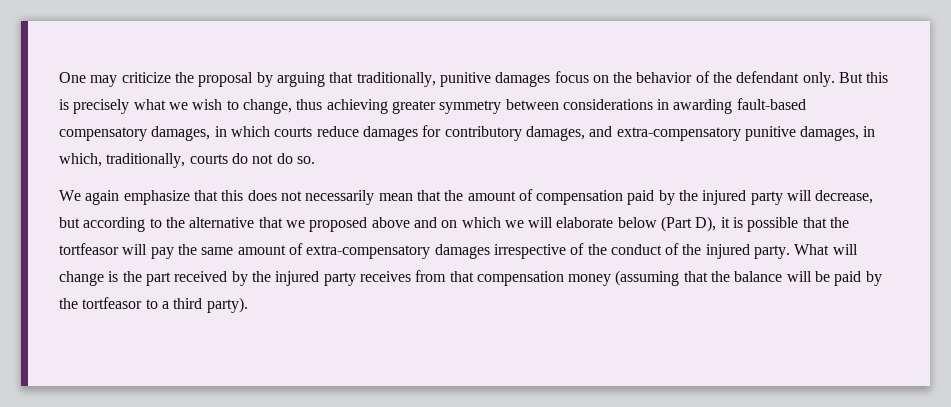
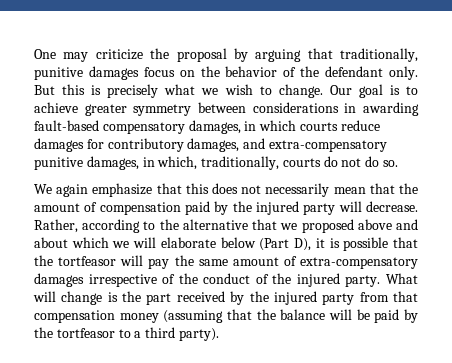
- But this is precisely what we wish to change, thus achieving greater symmetry between considerations in awarding fault-based compensatory damages, in which courts reduce damages for contributory damages, and extra-compensatory punitive damages, in which, traditionally, courts do not do so.
+ But this is precisely what we wish to change. Our goal is to achieve greater symmetry between considerations in awarding fault-based compensatory damages, in which courts reduce damages for contributory damages, and extra-compensatory punitive damages, in which, traditionally, courts do not do so.
- We again emphasize that this does not necessarily mean that the amount of compensation paid by the injured party will decrease, but according to the alternative that we proposed above and on which we will elaborate below (Part D), it is possible that the tortfeasor will pay the same amount of extra-compensatory damages irrespective of the conduct of the injured party.
+ We again emphasize that this does not necessarily mean that the amount of compensation paid by the injured party will decrease. Rather, according to the alternative that we proposed above and about which we will elaborate below (Part D), it is possible that the tortfeasor will pay the same amount of extra-compensatory damages irrespective of the conduct of the injured party.
- What will change is the part received by the injured party receives from that compensation money (assuming that the balance will be paid by the tortfeasor to a third party).
+ What will change is the part received by the injured party from that compensation money (assuming that the balance will be paid by the tortfeasor to a third party).

